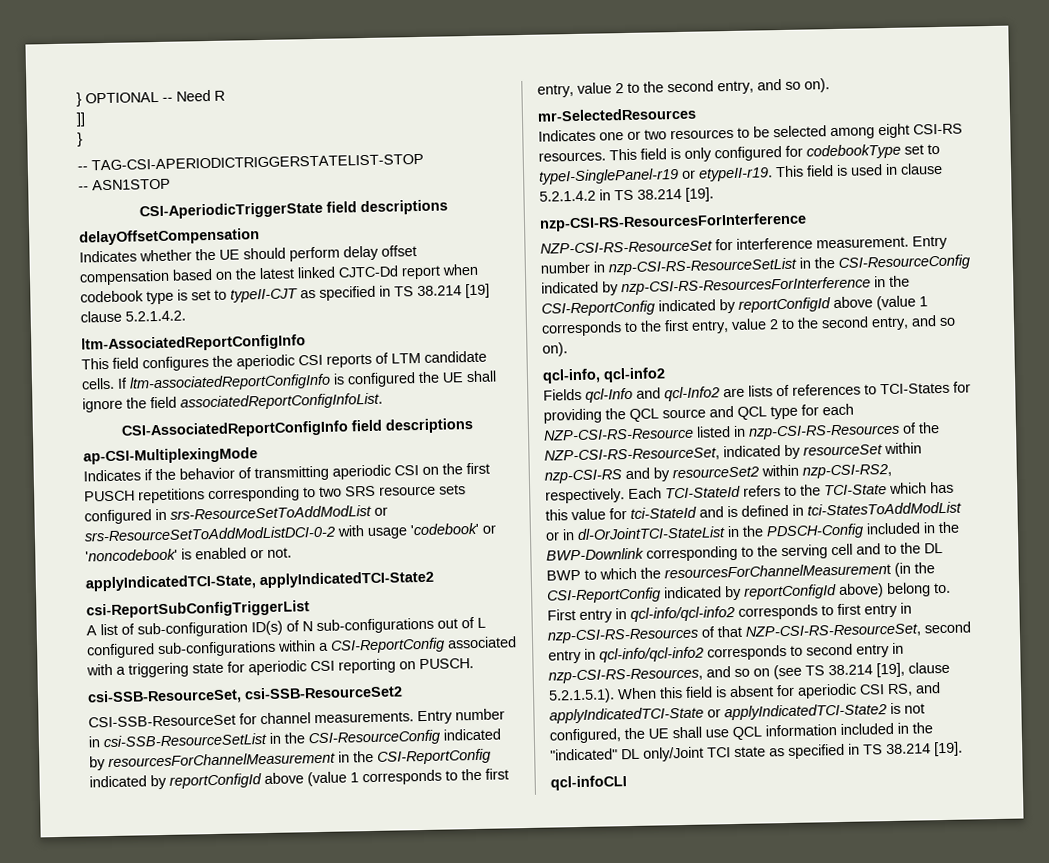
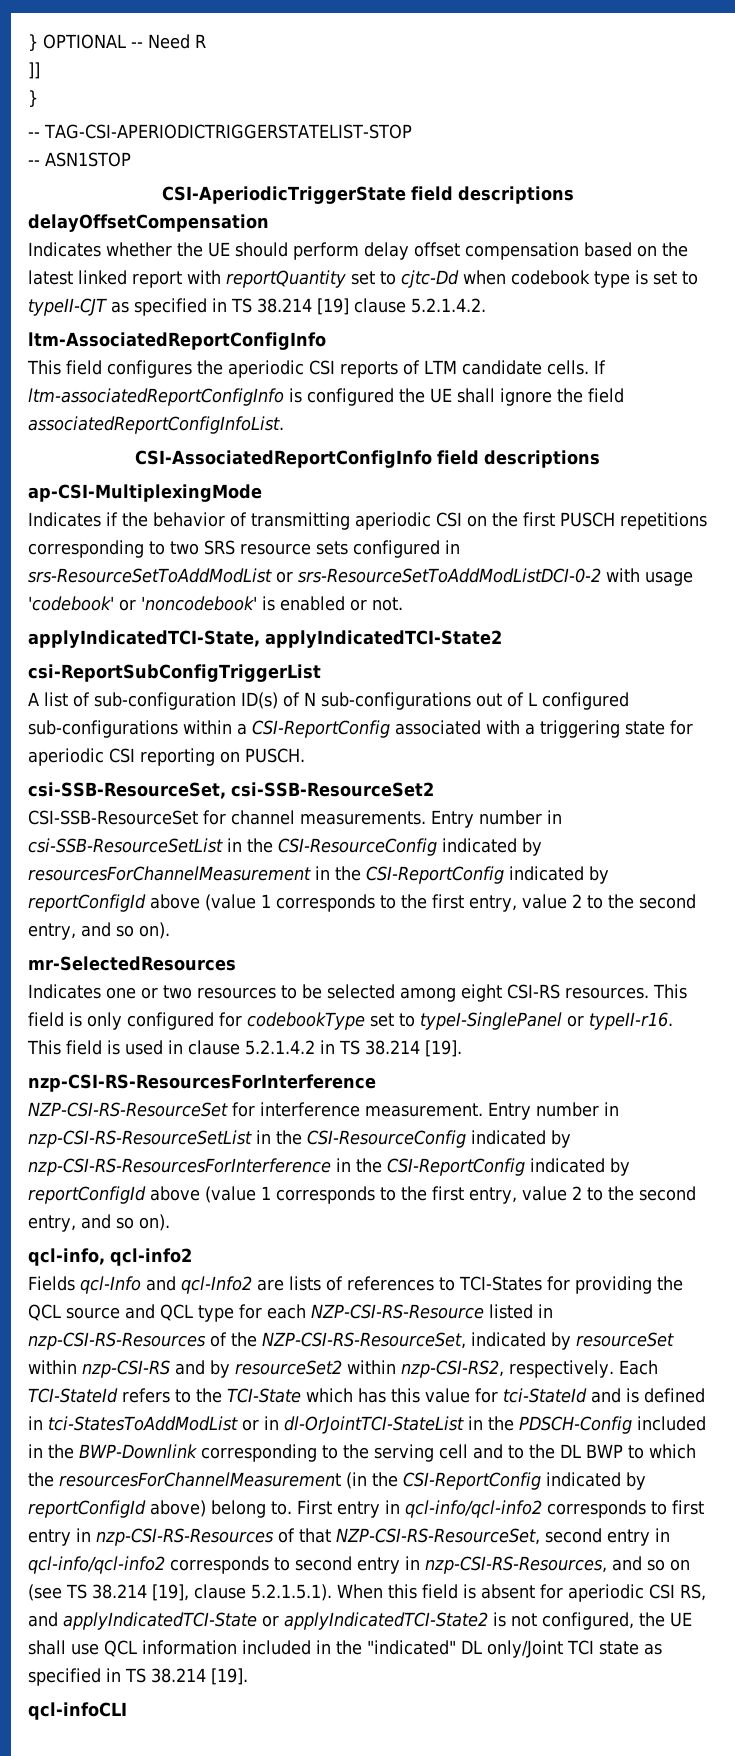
- Indicates whether the UE should perform delay offset compensation based on the latest linked CJTC-Dd report when codebook type is set to typeII-CJT as specified in TS 38.214 [19] clause 5.2.1.4.2.
+ Indicates whether the UE should perform delay offset compensation based on the latest linked report with reportQuantity set to cjtc-Dd when codebook type is set to typeII-CJT as specified in TS 38.214 [19] clause 5.2.1.4.2.
- This field is only configured for codebookType set to typeI-SinglePanel-r19 or etypeII-r19.
+ This field is only configured for codebookType set to typeI-SinglePanel or typeII-r16.

